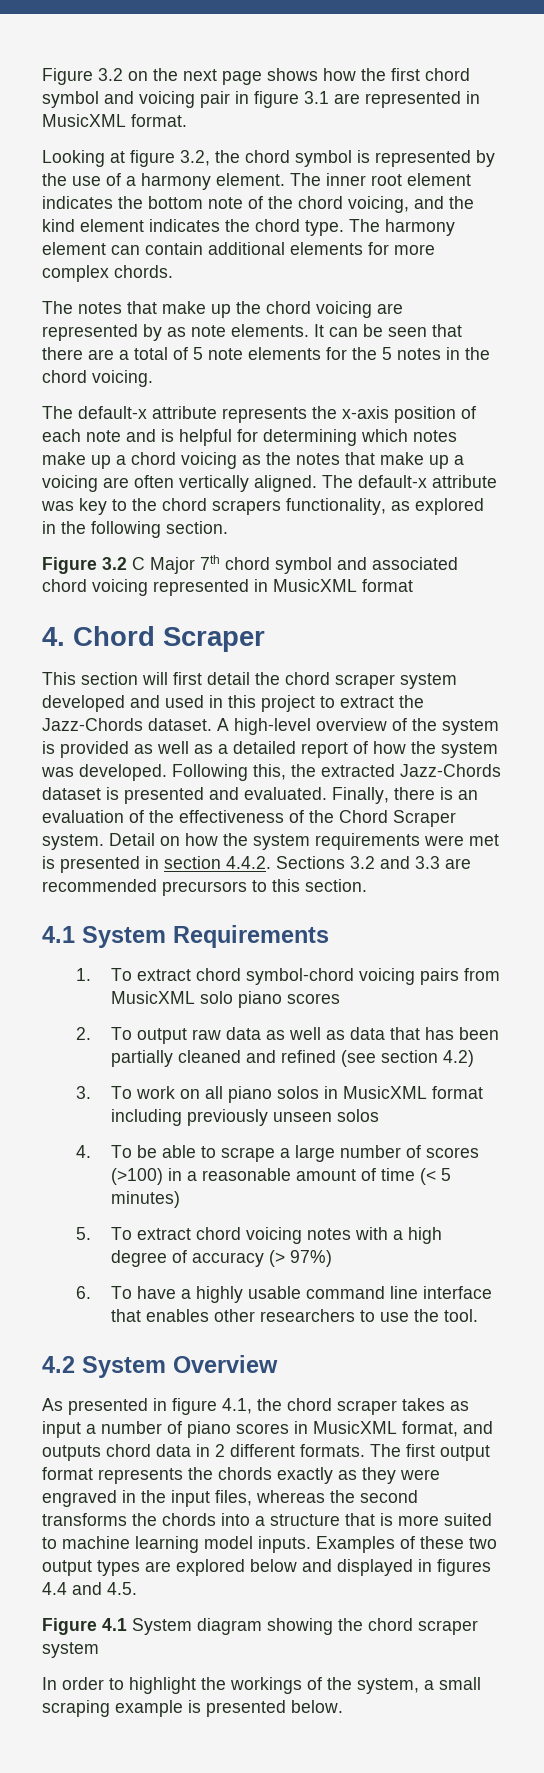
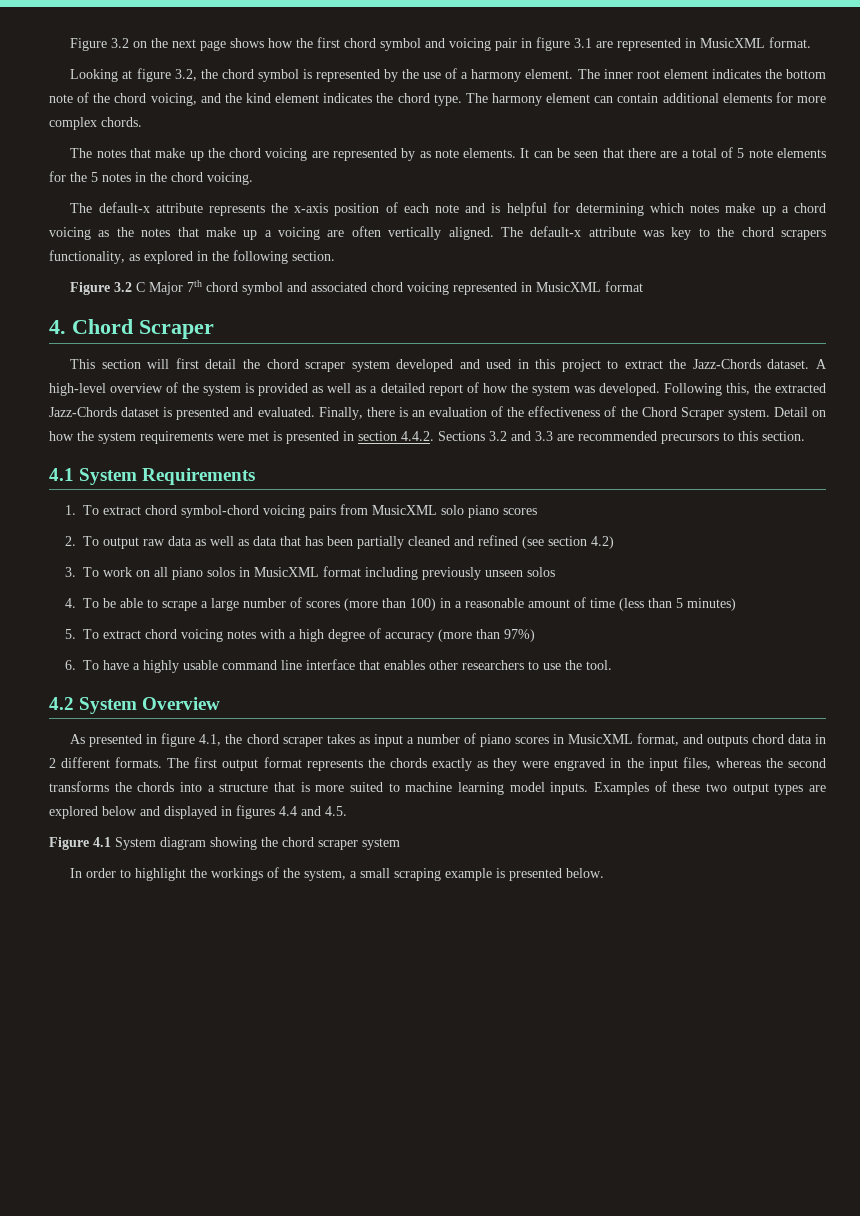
- 4. To be able to scrape a large number of scores (>100) in a reasonable amount of time (< 5 minutes)
+ 4. To be able to scrape a large number of scores (more than 100) in a reasonable amount of time (less than 5 minutes)
- 5. To extract chord voicing notes with a high degree of accuracy (> 97%)
+ 5. To extract chord voicing notes with a high degree of accuracy (more than 97%)

